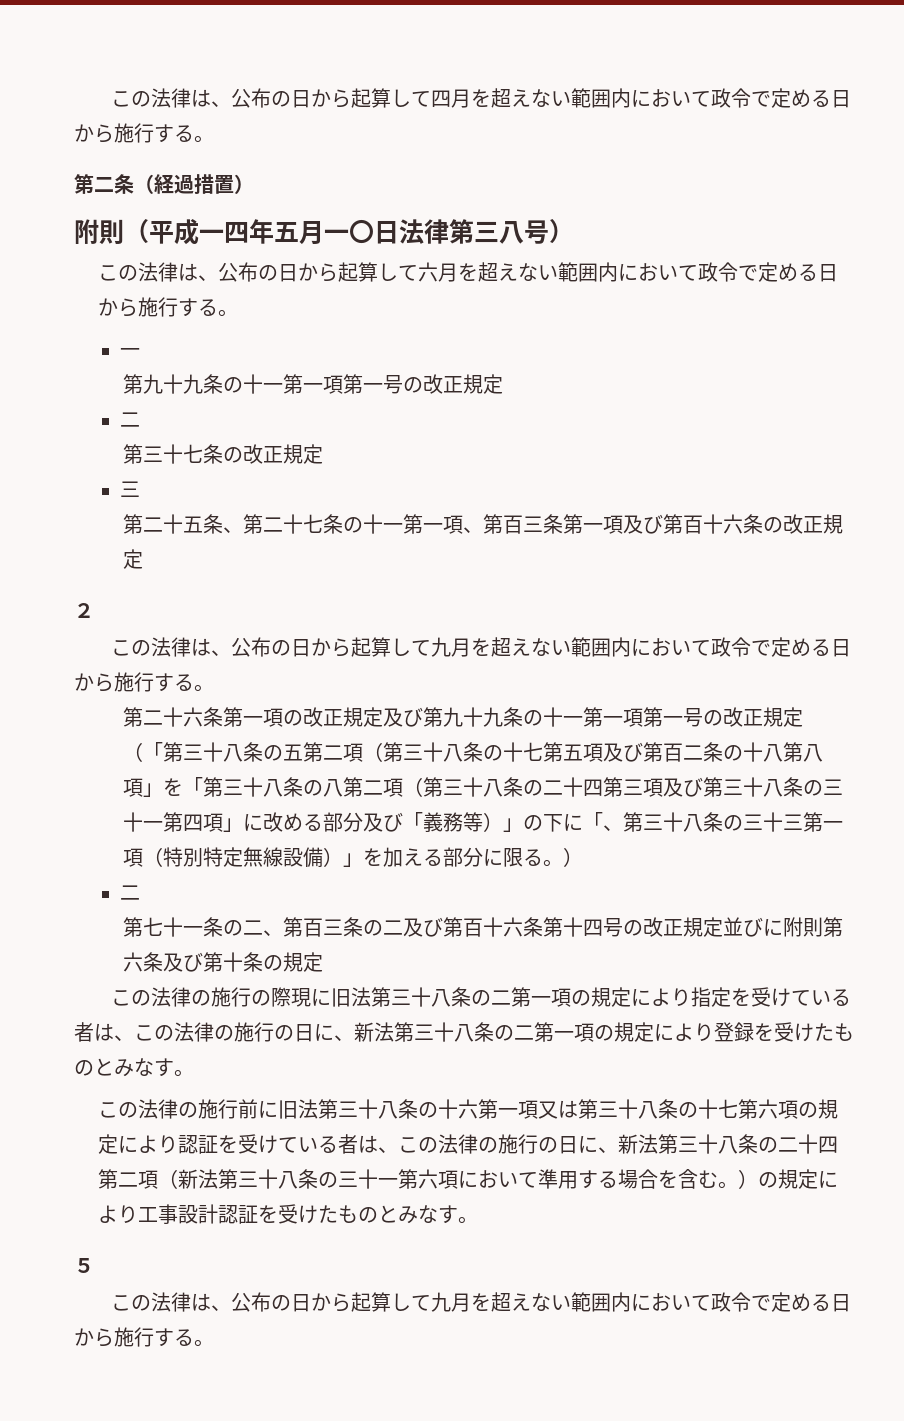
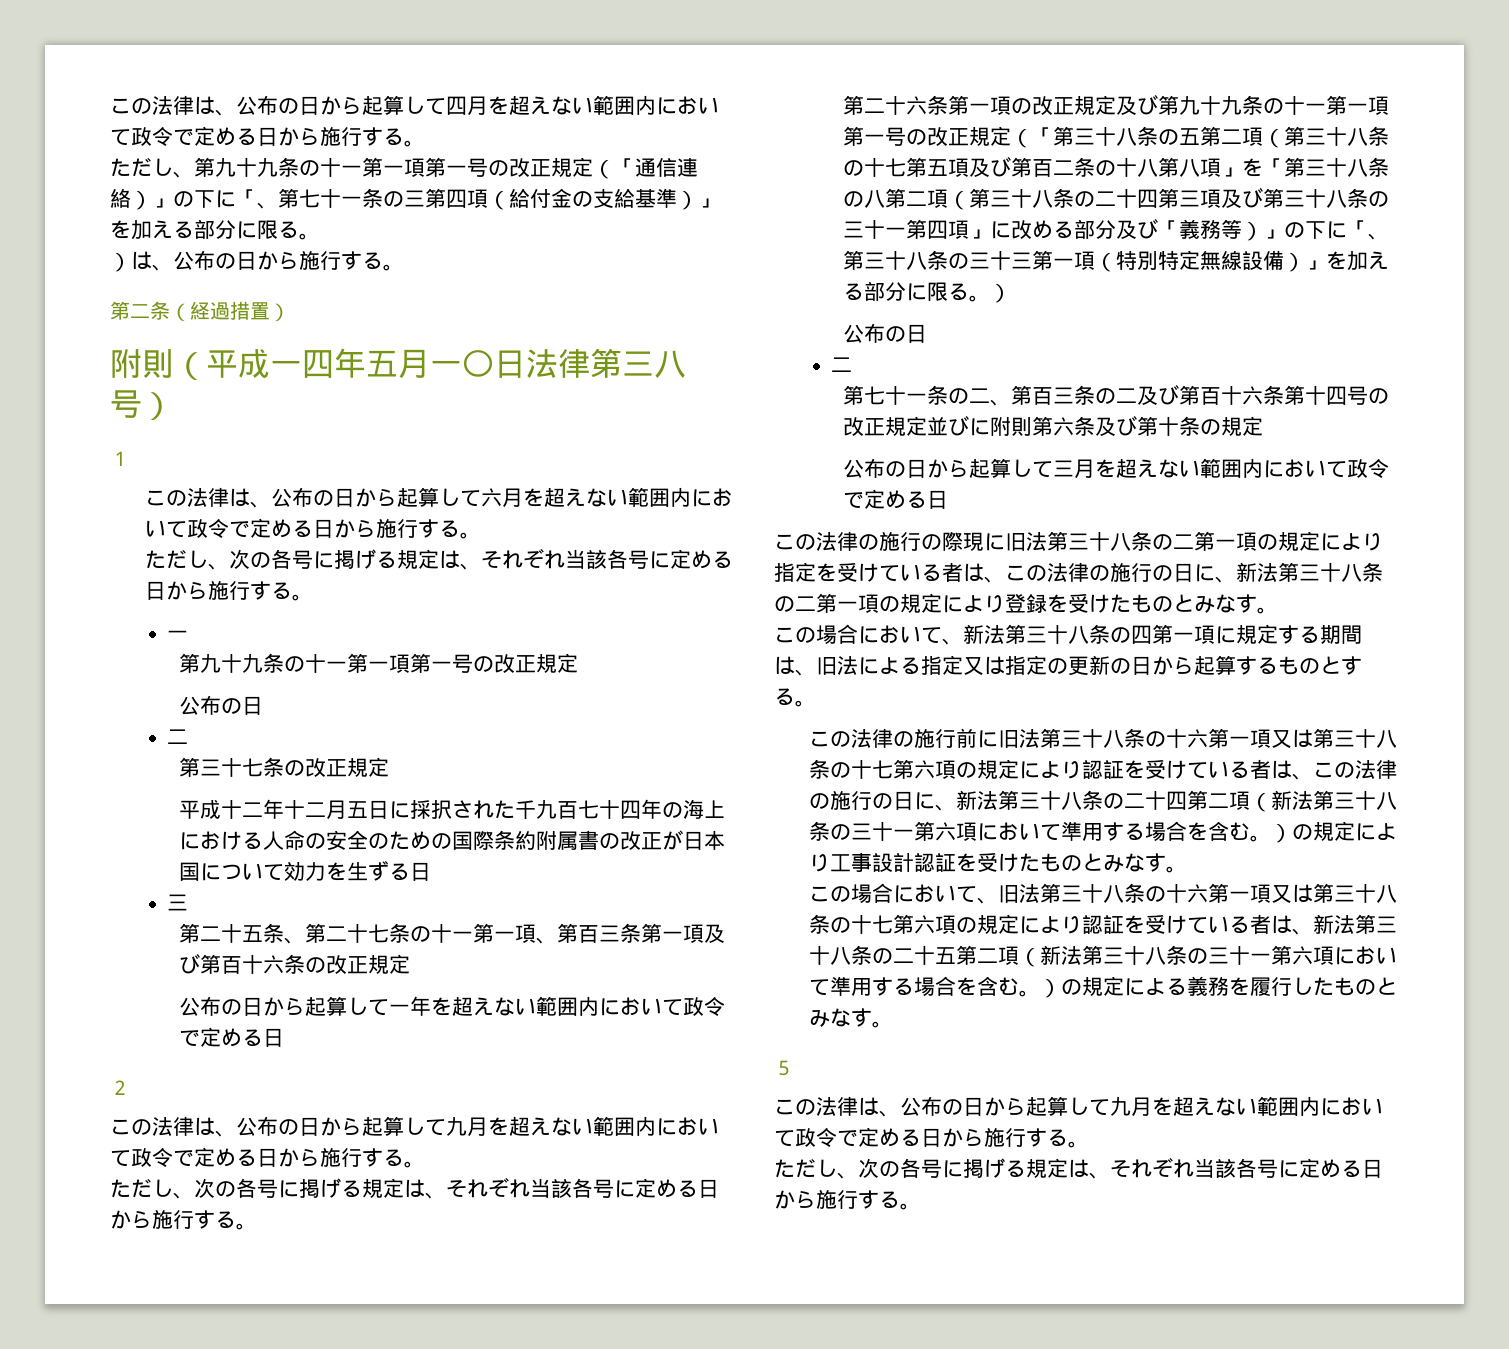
+ ただし、第九十九条の十一第一項第一号の改正規定（「通信連絡）」の下に「、第七十一条の三第四項（給付金の支給基準）」を加える部分に限る。
+ ）は、公布の日から施行する。
+ １
  この法律は、公布の日から起算して六月を超えない範囲内において政令で定める日から施行する。
+ ただし、次の各号に掲げる規定は、それぞれ当該各号に定める日から施行する。
  一
  第九十九条の十一第一項第一号の改正規定
+ 公布の日
+ 平成十二年十二月五日に採択された千九百七十四年の海上における人命の安全のための国際条約附属書の改正が日本国について効力を生ずる日
+ 公布の日から起算して一年を超えない範囲内において政令で定める日
  ２
  この法律は、公布の日から起算して九月を超えない範囲内において政令で定める日から施行する。
+ ただし、次の各号に掲げる規定は、それぞれ当該各号に定める日から施行する。
  第二十六条第一項の改正規定及び第九十九条の十一第一項第一号の改正規定（「第三十八条の五第二項（第三十八条の十七第五項及び第百二条の十八第八項」を「第三十八条の八第二項（第三十八条の二十四第三項及び第三十八条の三十一第四項」に改める部分及び「義務等）」の下に「、第三十八条の三十三第一項（特別特定無線設備）」を加える部分に限る。）
+ 公布の日
+ 公布の日から起算して三月を超えない範囲内において政令で定める日
+ この場合において、新法第三十八条の四第一項に規定する期間は、旧法による指定又は指定の更新の日から起算するものとする。
+ この場合において、旧法第三十八条の十六第一項又は第三十八条の十七第六項の規定により認証を受けている者は、新法第三十八条の二十五第二項（新法第三十八条の三十一第六項において準用する場合を含む。）の規定による義務を履行したものとみなす。
  ５
  この法律は、公布の日から起算して九月を超えない範囲内において政令で定める日から施行する。
+ ただし、次の各号に掲げる規定は、それぞれ当該各号に定める日から施行する。

